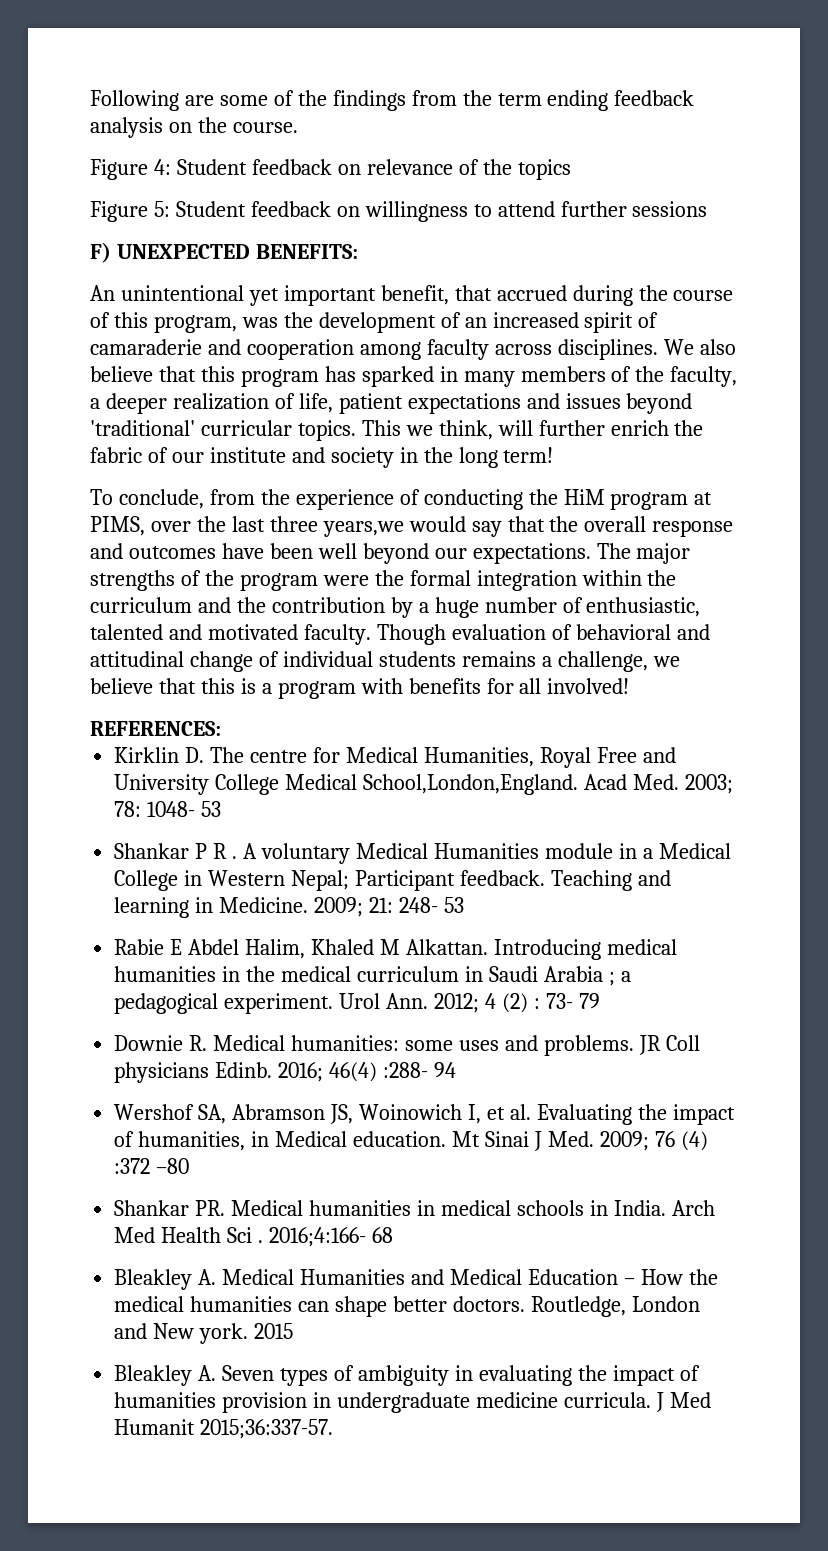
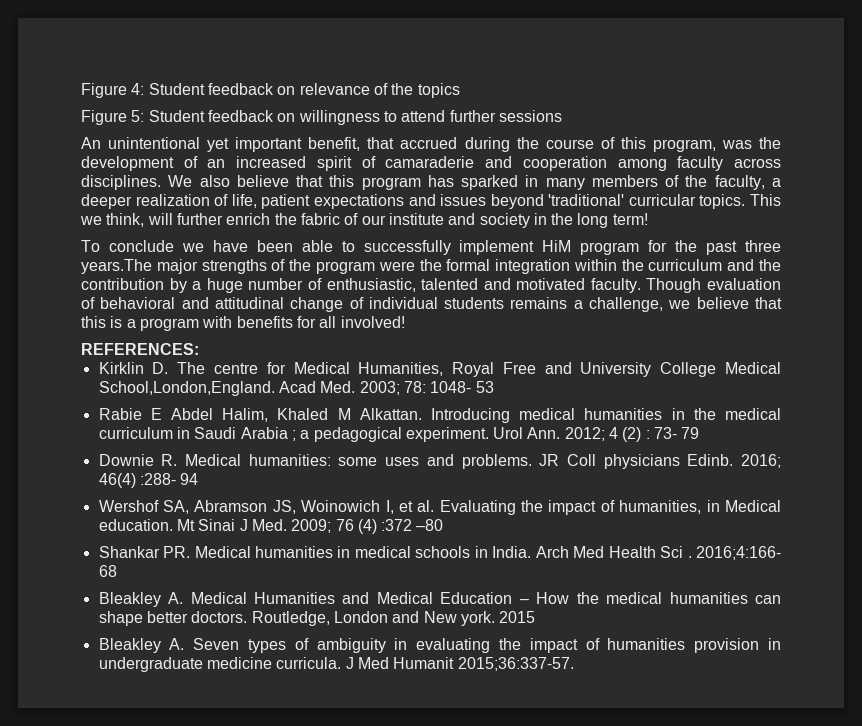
- Following are some of the findings from the term ending feedback analysis on the course.
- F) UNEXPECTED BENEFITS:
- To conclude, from the experience of conducting the HiM program at PIMS, over the last three years,we would say that the overall response and outcomes have been well beyond our expectations. The major strengths of the program were the formal integration within the curriculum and the contribution by a huge number of enthusiastic, talented and motivated faculty.
+ To conclude we have been able to successfully implement HiM program for the past three years.The major strengths of the program were the formal integration within the curriculum and the contribution by a huge number of enthusiastic, talented and motivated faculty.
- Shankar P R . A voluntary Medical Humanities module in a Medical College in Western Nepal; Participant feedback. Teaching and learning in Medicine. 2009; 21: 248- 53

